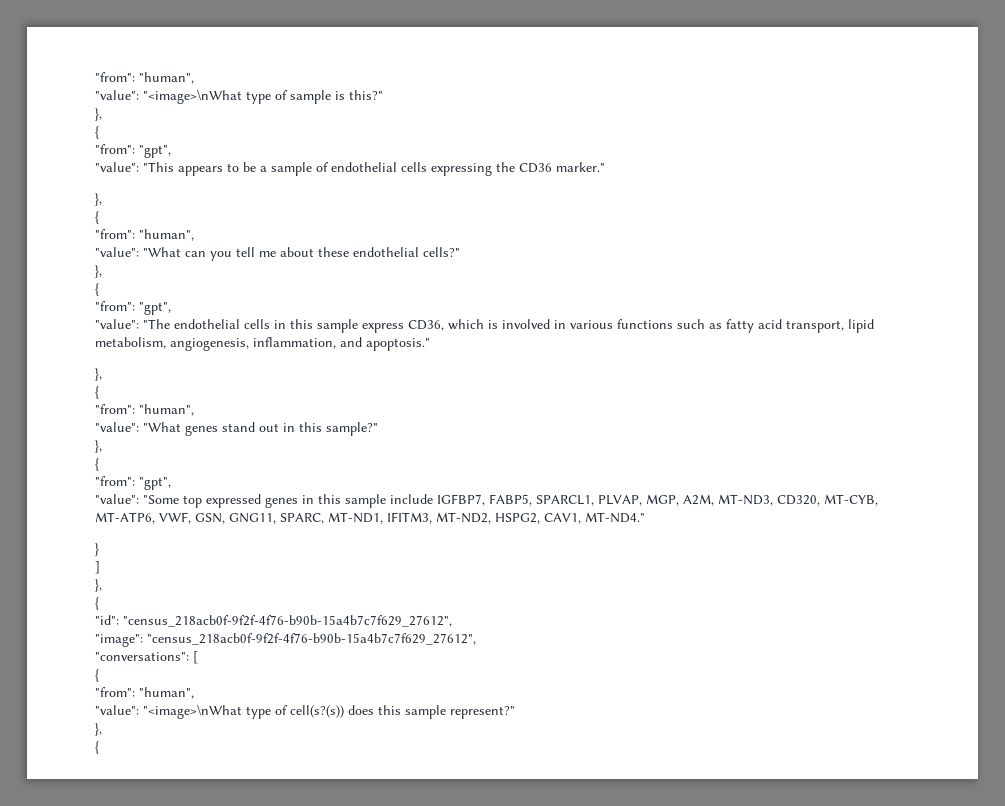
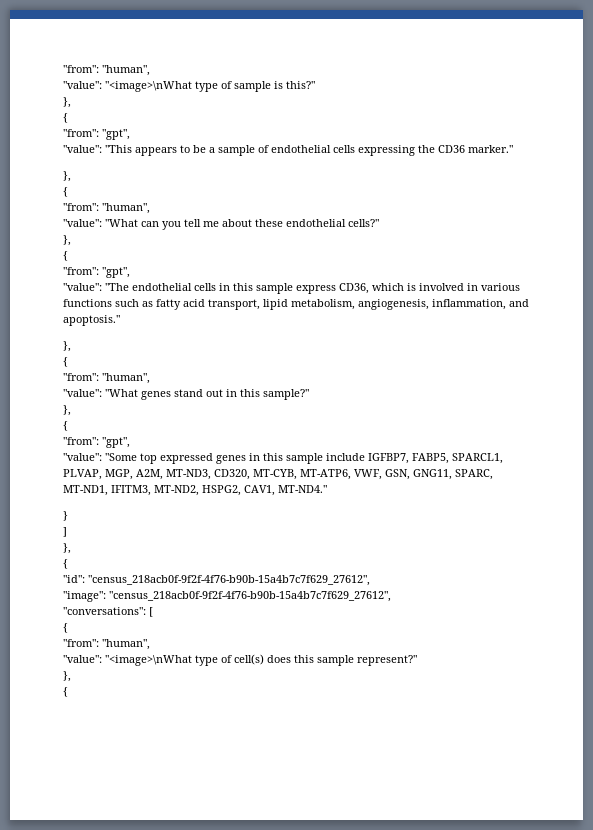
- "value": "<image>\nWhat type of cell(s?(s)) does this sample represent?"
+ "value": "<image>\nWhat type of cell(s) does this sample represent?"

